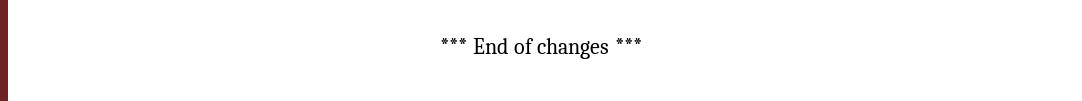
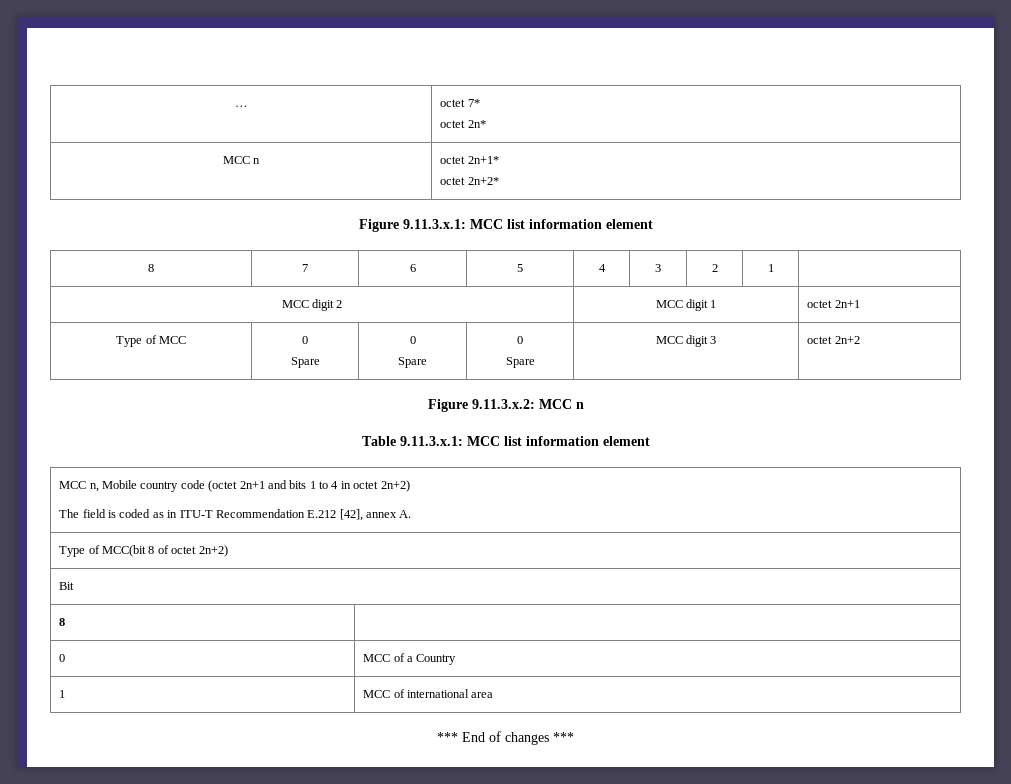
+ … | octet 7*
+ octet 2n*
+ MCC n | octet 2n+1*
+ octet 2n+2*
+ Figure 9.11.3.x.1: MCC list information element
+ 8 | 7 | 6 | 5 | 4 | 3 | 2 | 1 |
+ MCC digit 2 | MCC digit 1 | octet 2n+1
+ Type of MCC | 0
+ Spare | 0
+ Spare | 0
+ Spare | MCC digit 3 | octet 2n+2
+ Figure 9.11.3.x.2: MCC n
+ Table 9.11.3.x.1: MCC list information element
+ MCC n, Mobile country code (octet 2n+1 and bits 1 to 4 in octet 2n+2)
+ The field is coded as in ITU-T Recommendation E.212 [42], annex A.
+ Type of MCC(bit 8 of octet 2n+2)
+ Bit
+ 8 |
+ 0 | MCC of a Country
+ 1 | MCC of international area

